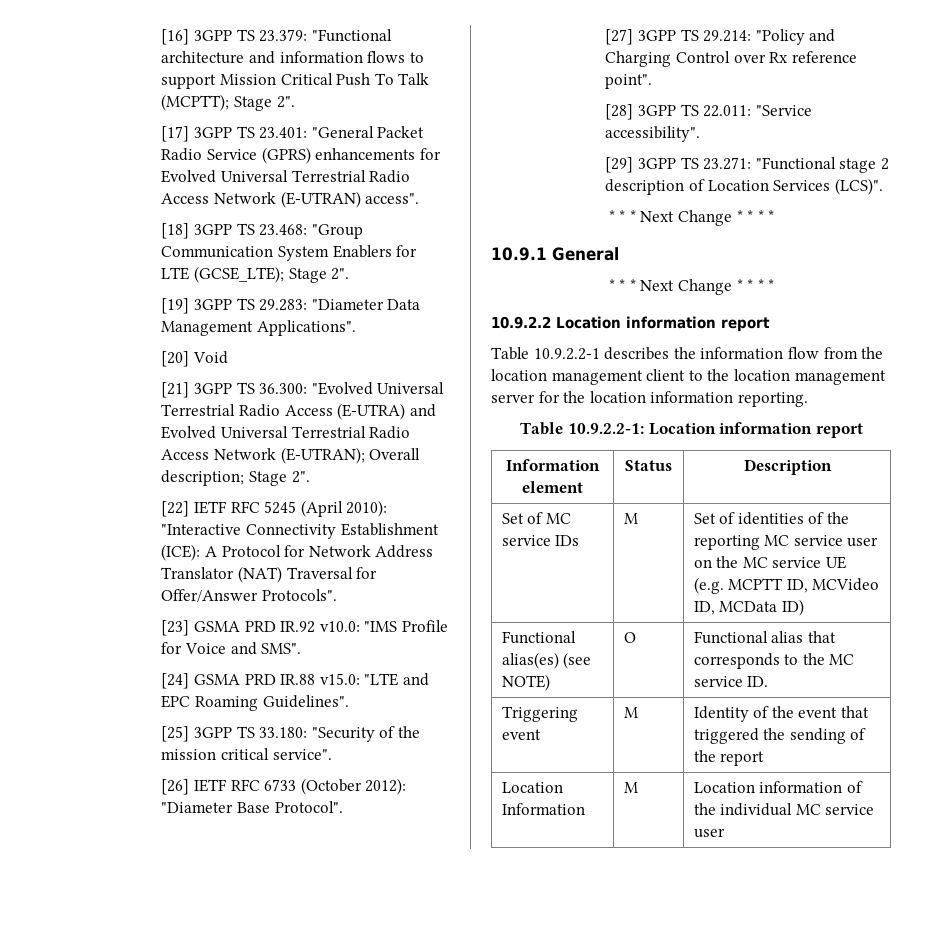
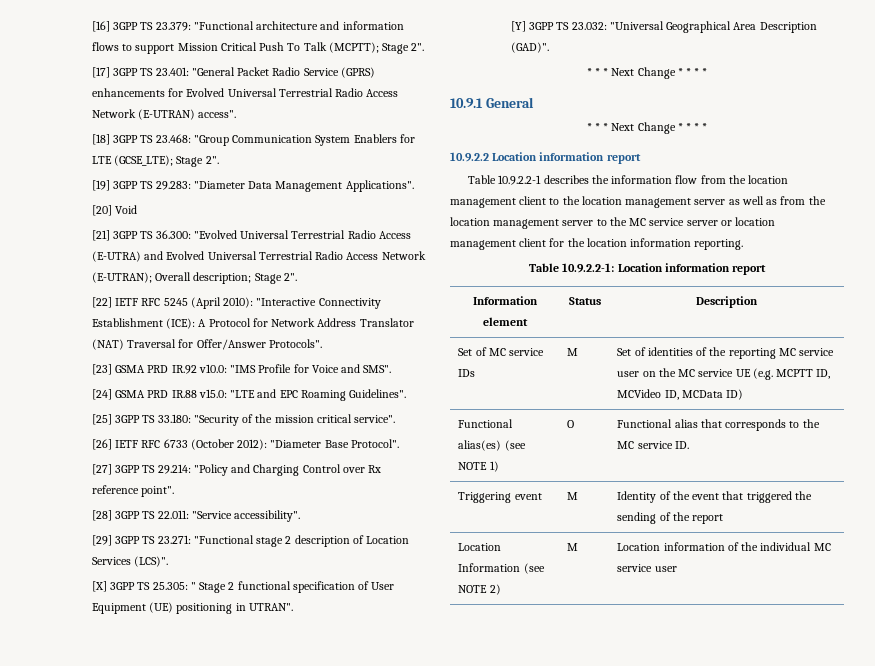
+ [X] 3GPP TS 25.305: " Stage 2 functional specification of User Equipment (UE) positioning in UTRAN".
+ [Y] 3GPP TS 23.032: "Universal Geographical Area Description (GAD)".
- Table 10.9.2.2-1 describes the information flow from the location management client to the location management server for the location information reporting.
+ Table 10.9.2.2-1 describes the information flow from the location management client to the location management server as well as from the location management server to the MC service server or location management client for the location information reporting.
- Functional alias(es) (see NOTE) | O | Functional alias that corresponds to the MC service ID.
+ Functional alias(es) (see NOTE 1) | O | Functional alias that corresponds to the MC service ID.
- Location Information | M | Location information of the individual MC service user
+ Location Information (see NOTE 2) | M | Location information of the individual MC service user

